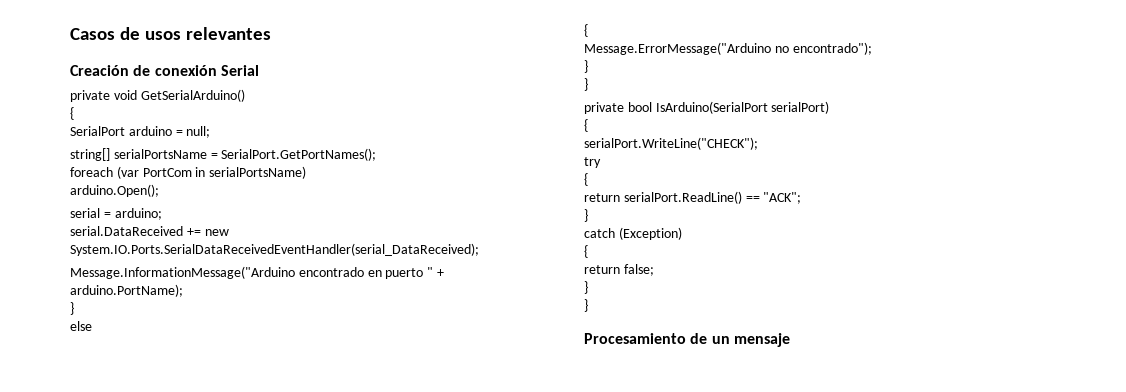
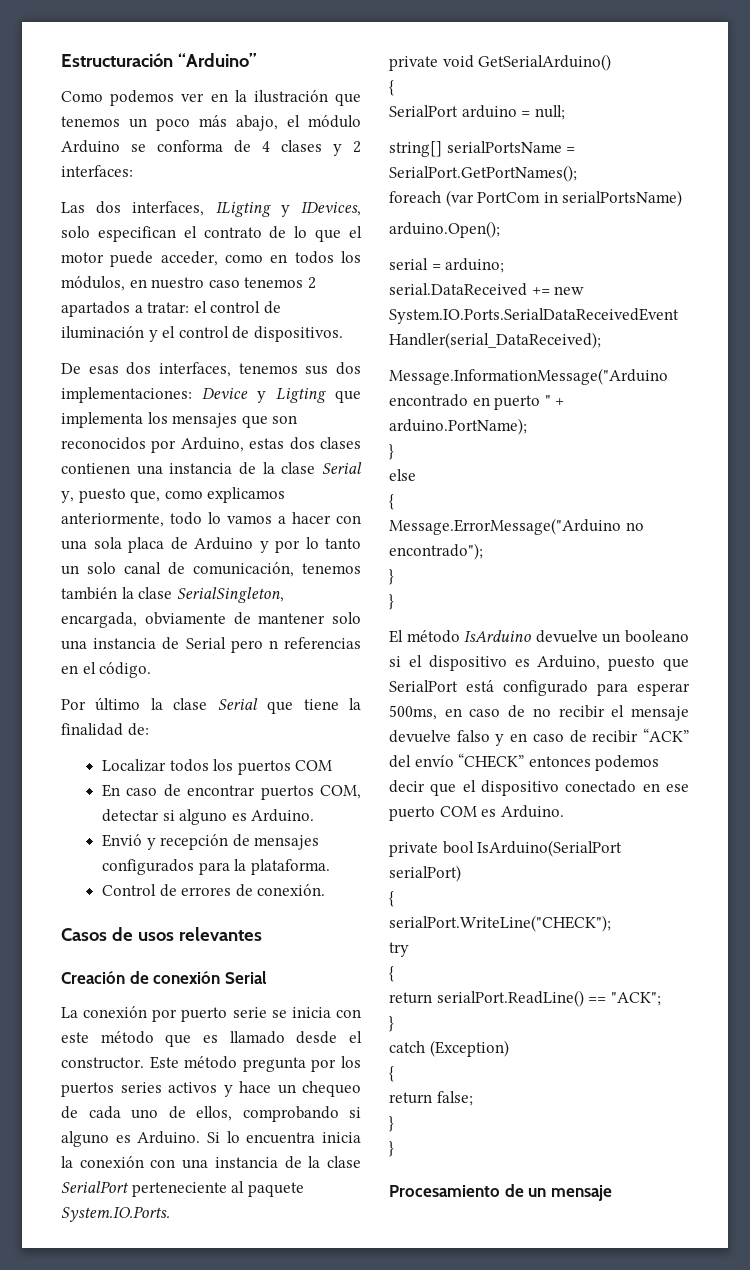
+ Estructuración “Arduino”
+ Como podemos ver en la ilustración que tenemos un poco más abajo, el módulo Arduino se conforma de 4 clases y 2 interfaces:
+ Las dos interfaces, ILigting y IDevices, solo especifican el contrato de lo que el motor puede acceder, como en todos los módulos, en nuestro caso tenemos 2 apartados a tratar: el control de iluminación y el control de dispositivos.
+ De esas dos interfaces, tenemos sus dos implementaciones: Device y Ligting que implementa los mensajes que son reconocidos por Arduino, estas dos clases contienen una instancia de la clase Serial y, puesto que, como explicamos anteriormente, todo lo vamos a hacer con una sola placa de Arduino y por lo tanto un solo canal de comunicación, tenemos también la clase SerialSingleton, encargada, obviamente de mantener solo una instancia de Serial pero n referencias en el código.
+ Por último la clase Serial que tiene la finalidad de:
+ Localizar todos los puertos COM
+ En caso de encontrar puertos COM, detectar si alguno es Arduino.
+ Envió y recepción de mensajes configurados para la plataforma.
+ Control de errores de conexión.
+ La conexión por puerto serie se inicia con este método que es llamado desde el constructor. Este método pregunta por los puertos series activos y hace un chequeo de cada uno de ellos, comprobando si alguno es Arduino. Si lo encuentra inicia la conexión con una instancia de la clase SerialPort perteneciente al paquete System.IO.Ports.
+ El método IsArduino devuelve un booleano si el dispositivo es Arduino, puesto que SerialPort está configurado para esperar 500ms, en caso de no recibir el mensaje devuelve falso y en caso de recibir “ACK” del envío “CHECK” entonces podemos decir que el dispositivo conectado en ese puerto COM es Arduino.

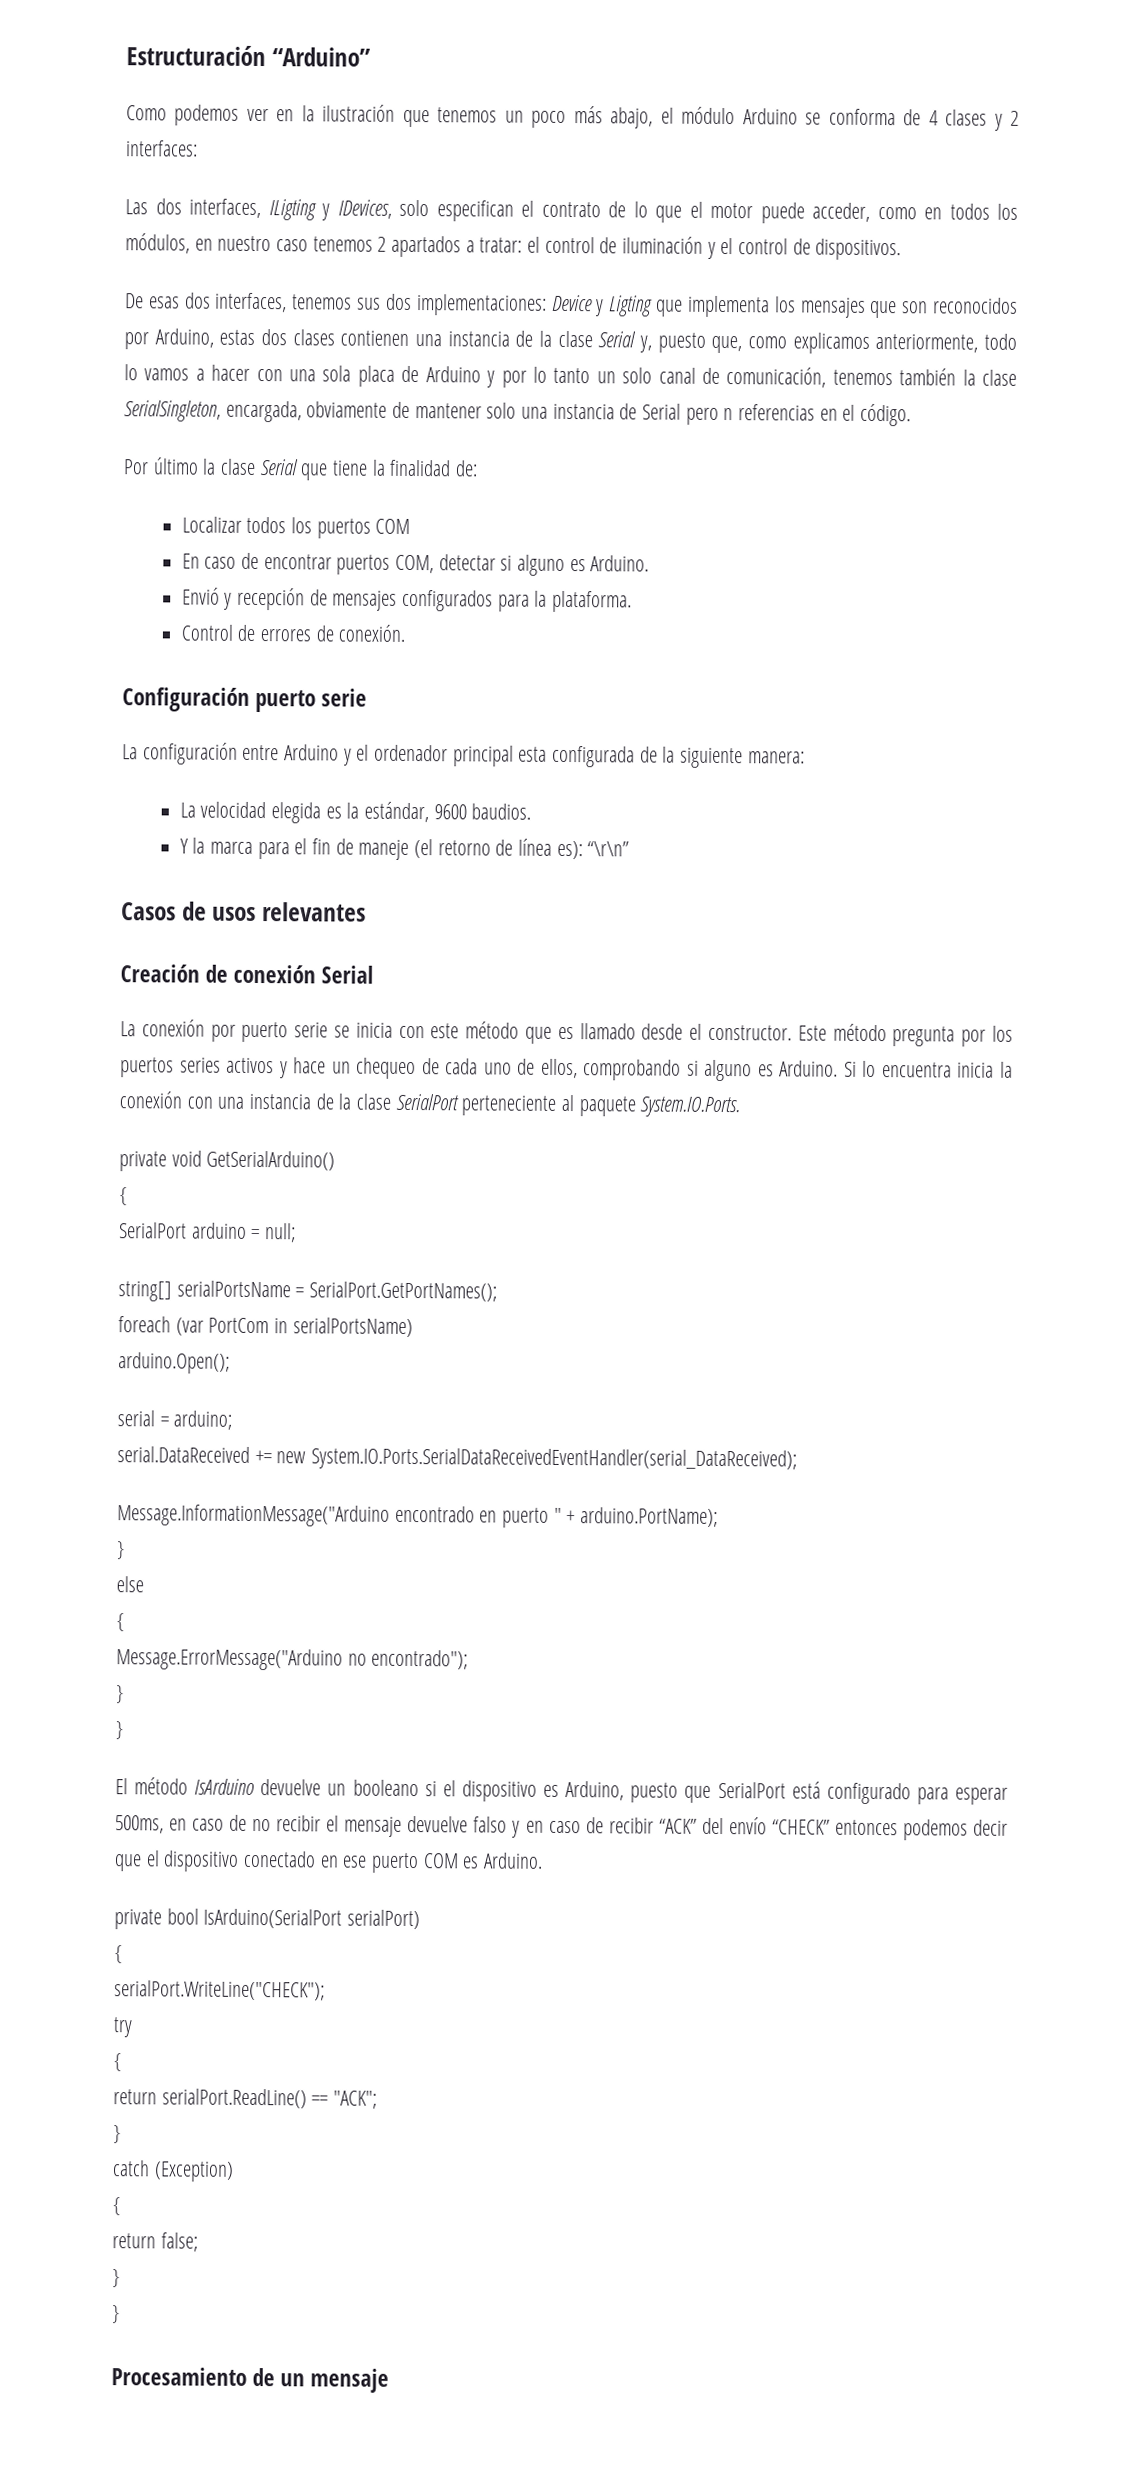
+ Configuración puerto serie
+ La configuración entre Arduino y el ordenador principal esta configurada de la siguiente manera:
+ La velocidad elegida es la estándar, 9600 baudios.
+ Y la marca para el fin de maneje (el retorno de línea es): “\r\n”

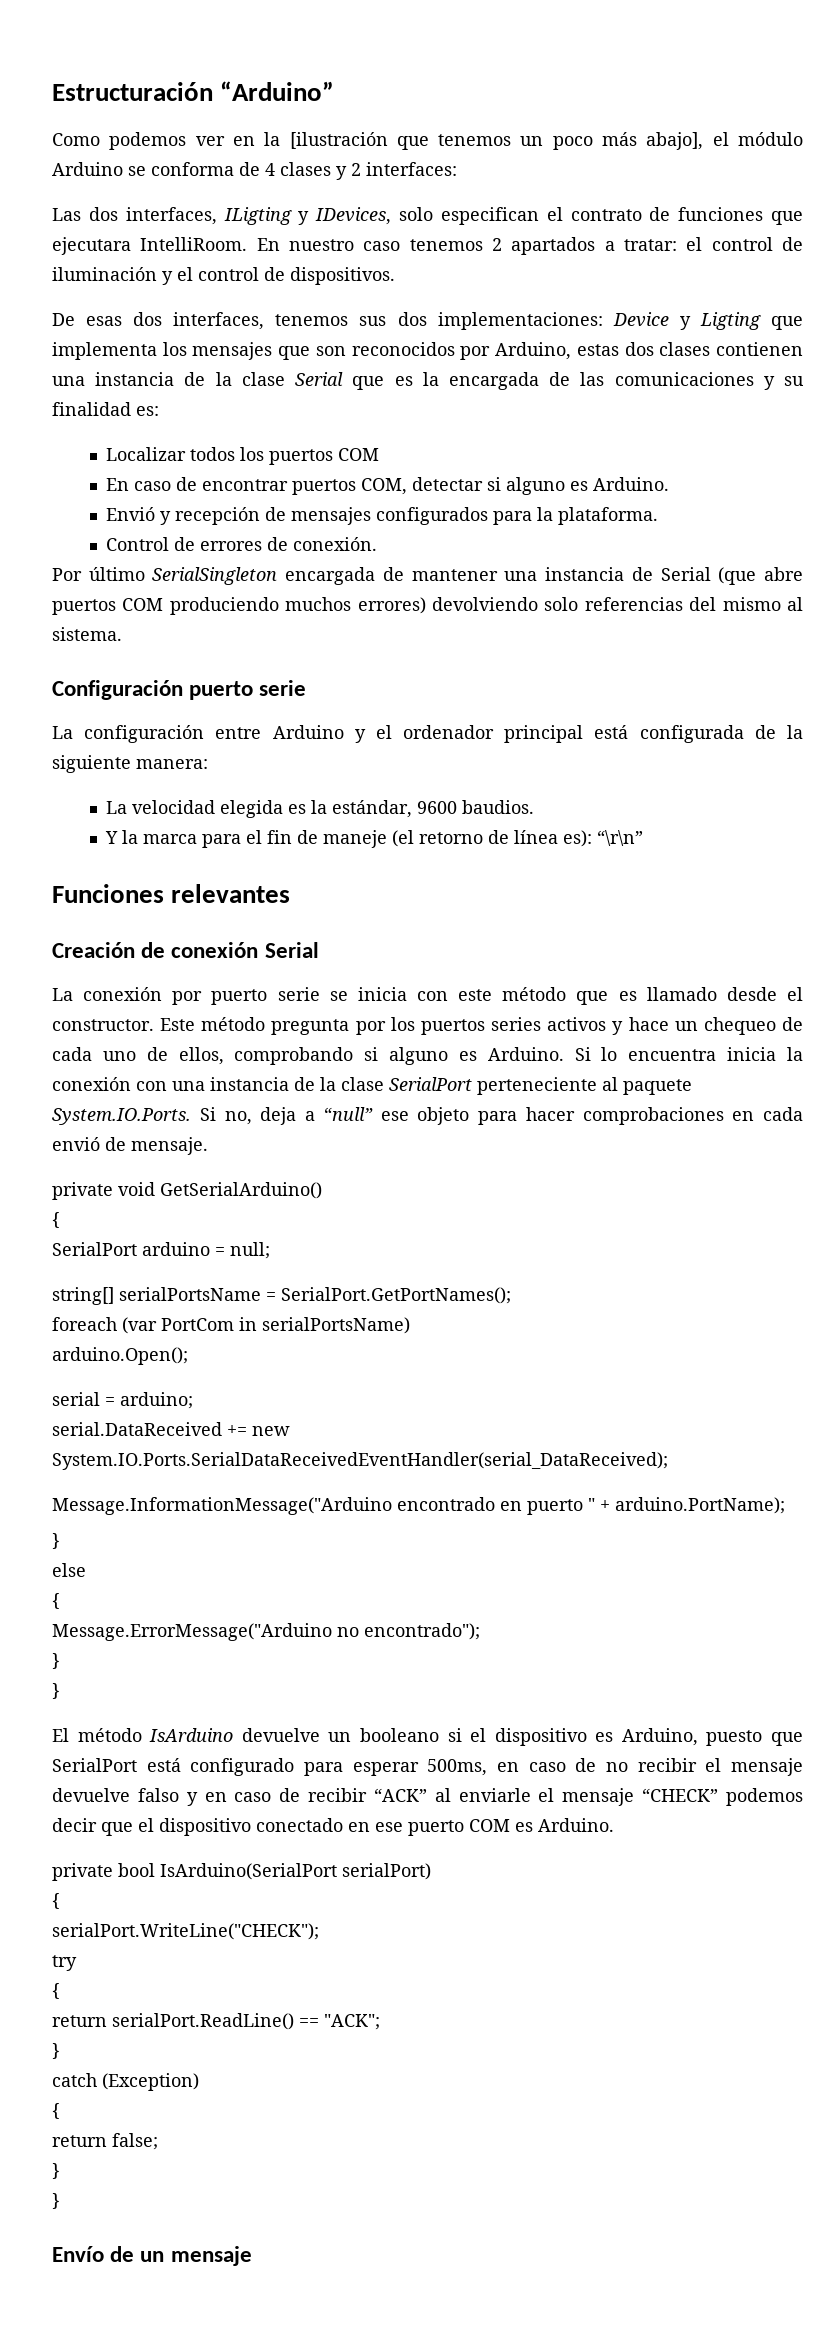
- Como podemos ver en la ilustración que tenemos un poco más abajo, el módulo Arduino se conforma de 4 clases y 2 interfaces:
+ Como podemos ver en la [ilustración que tenemos un poco más abajo], el módulo Arduino se conforma de 4 clases y 2 interfaces:
- Las dos interfaces, ILigting y IDevices, solo especifican el contrato de lo que el motor puede acceder, como en todos los módulos, en nuestro caso tenemos 2 apartados a tratar: el control de iluminación y el control de dispositivos.
+ Las dos interfaces, ILigting y IDevices, solo especifican el contrato de funciones que ejecutara IntelliRoom. En nuestro caso tenemos 2 apartados a tratar: el control de iluminación y el control de dispositivos.
- De esas dos interfaces, tenemos sus dos implementaciones: Device y Ligting que implementa los mensajes que son reconocidos por Arduino, estas dos clases contienen una instancia de la clase Serial y, puesto que, como explicamos anteriormente, todo lo vamos a hacer con una sola placa de Arduino y por lo tanto un solo canal de comunicación, tenemos también la clase SerialSingleton, encargada, obviamente de mantener solo una instancia de Serial pero n referencias en el código.
- Por último la clase Serial que tiene la finalidad de:
+ De esas dos interfaces, tenemos sus dos implementaciones: Device y Ligting que implementa los mensajes que son reconocidos por Arduino, estas dos clases contienen una instancia de la clase Serial que es la encargada de las comunicaciones y su finalidad es:
+ Por último SerialSingleton encargada de mantener una instancia de Serial (que abre puertos COM produciendo muchos errores) devolviendo solo referencias del mismo al sistema.
- La configuración entre Arduino y el ordenador principal esta configurada de la siguiente manera:
+ La configuración entre Arduino y el ordenador principal está configurada de la siguiente manera:
- Casos de usos relevantes
+ Funciones relevantes
- Si lo encuentra inicia la conexión con una instancia de la clase SerialPort perteneciente al paquete System.IO.Ports.
+ Si lo encuentra inicia la conexión con una instancia de la clase SerialPort perteneciente al paquete System.IO.Ports. Si no, deja a “null” ese objeto para hacer comprobaciones en cada envió de mensaje.
- El método IsArduino devuelve un booleano si el dispositivo es Arduino, puesto que SerialPort está configurado para esperar 500ms, en caso de no recibir el mensaje devuelve falso y en caso de recibir “ACK” del envío “CHECK” entonces podemos decir que el dispositivo conectado en ese puerto COM es Arduino.
+ El método IsArduino devuelve un booleano si el dispositivo es Arduino, puesto que SerialPort está configurado para esperar 500ms, en caso de no recibir el mensaje devuelve falso y en caso de recibir “ACK” al enviarle el mensaje “CHECK” podemos decir que el dispositivo conectado en ese puerto COM es Arduino.
- Procesamiento de un mensaje
+ Envío de un mensaje

